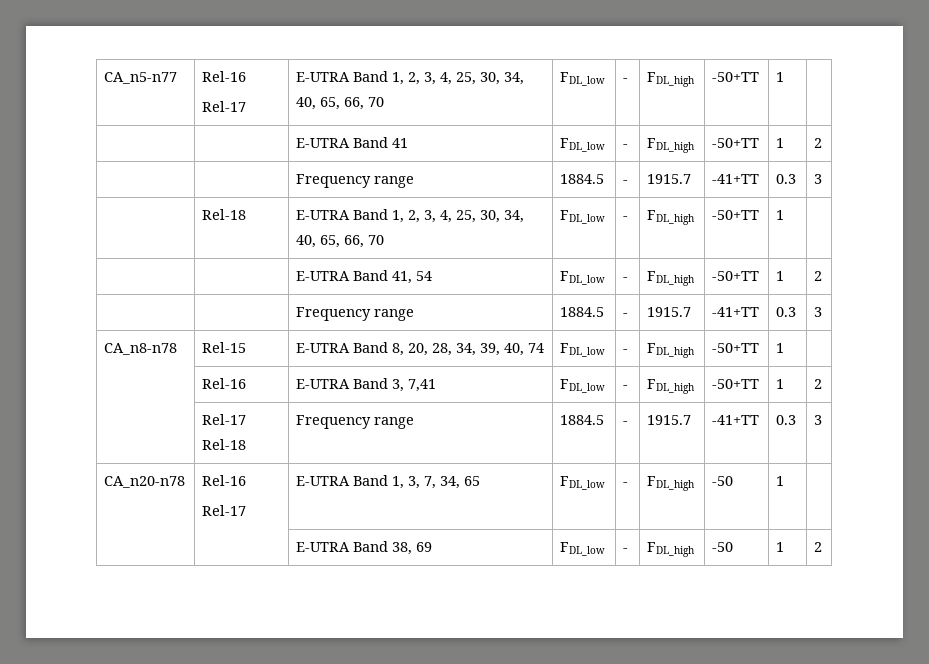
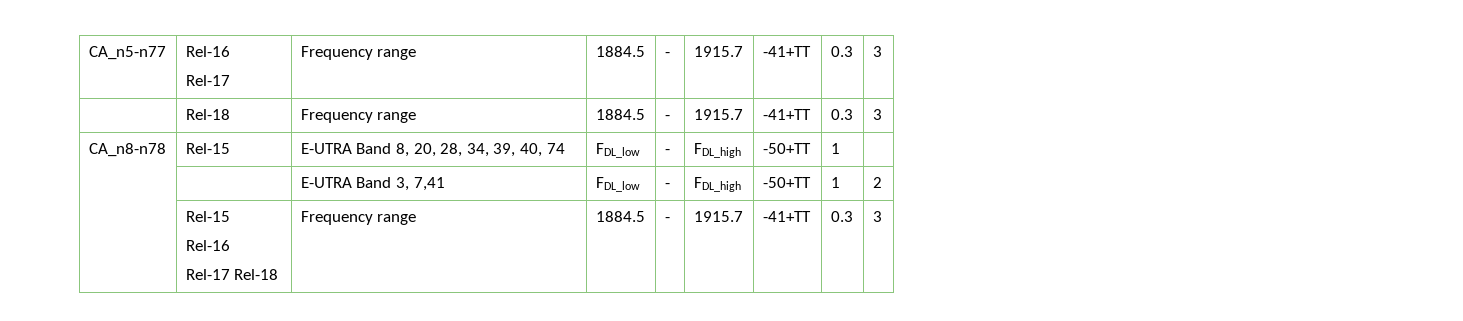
  CA_n5-n77 | Rel-16
- Rel-17 | E-UTRA Band 1, 2, 3, 4, 25, 30, 34, 40, 65, 66, 70 | FDL_low | - | FDL_high | -50+TT | 1 |
- | | E-UTRA Band 41 | FDL_low | - | FDL_high | -50+TT | 1 | 2
- | | Frequency range | 1884.5 | - | 1915.7 | -41+TT | 0.3 | 3
+ Rel-17 | Frequency range | 1884.5 | - | 1915.7 | -41+TT | 0.3 | 3
- | Rel-18 | E-UTRA Band 1, 2, 3, 4, 25, 30, 34, 40, 65, 66, 70 | FDL_low | - | FDL_high | -50+TT | 1 |
- | | E-UTRA Band 41, 54 | FDL_low | - | FDL_high | -50+TT | 1 | 2
- | | Frequency range | 1884.5 | - | 1915.7 | -41+TT | 0.3 | 3
+ | Rel-18 | Frequency range | 1884.5 | - | 1915.7 | -41+TT | 0.3 | 3
- | Rel-16 | E-UTRA Band 3, 7,41 | FDL_low | - | FDL_high | -50+TT | 1 | 2
- | Rel-17 Rel-18 | Frequency range | 1884.5 | - | 1915.7 | -41+TT | 0.3 | 3
+ | | E-UTRA Band 3, 7,41 | FDL_low | - | FDL_high | -50+TT | 1 | 2
+ | Rel-15
+ Rel-16
+ Rel-17 Rel-18 | Frequency range | 1884.5 | - | 1915.7 | -41+TT | 0.3 | 3
- CA_n20-n78 | Rel-16
- Rel-17 | E-UTRA Band 1, 3, 7, 34, 65 | FDL_low | - | FDL_high | -50 | 1 |
- | | E-UTRA Band 38, 69 | FDL_low | - | FDL_high | -50 | 1 | 2

